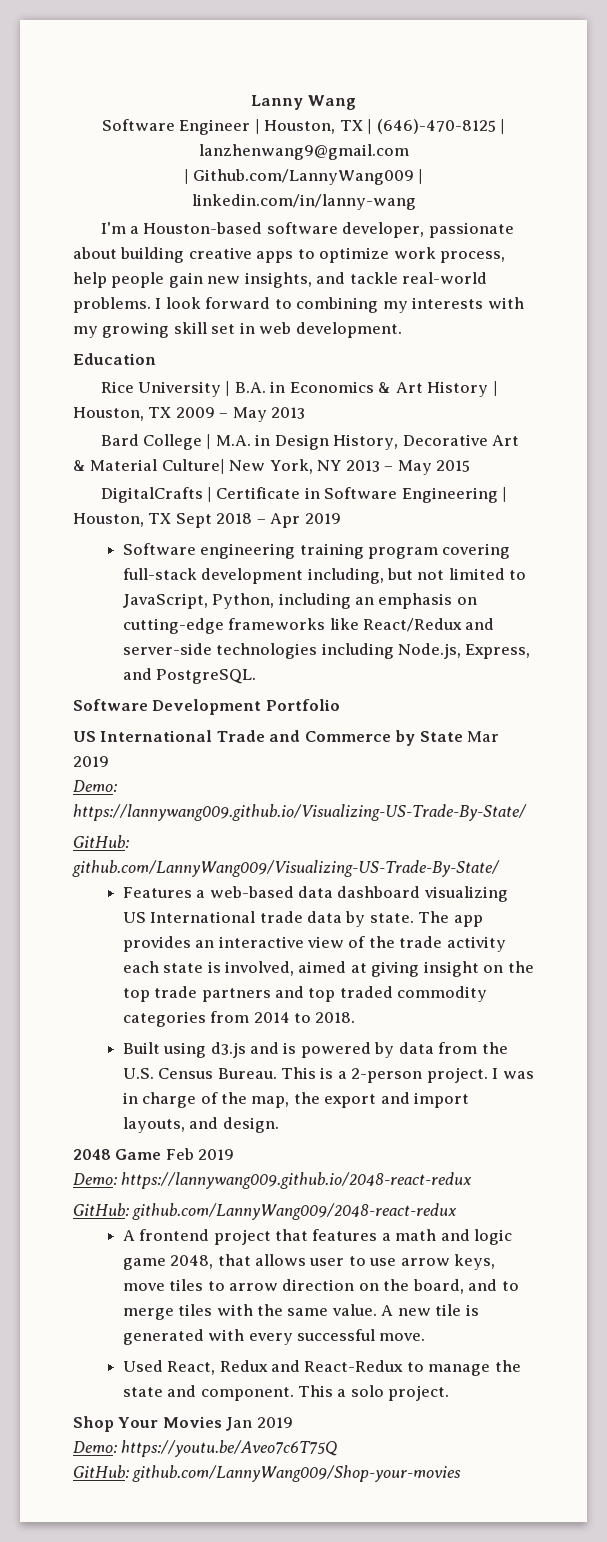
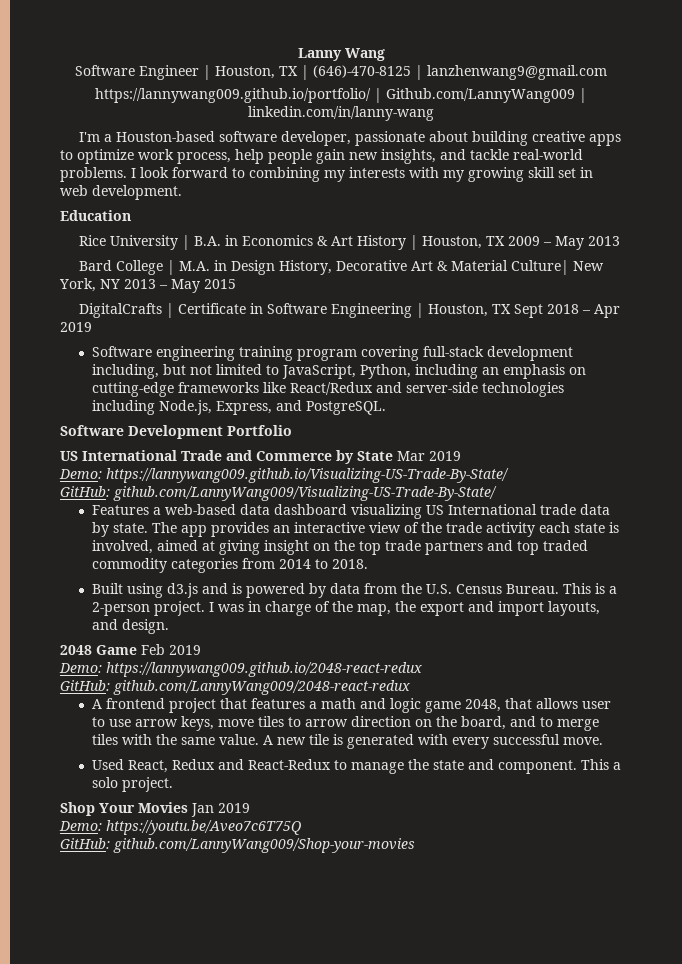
- | Github.com/LannyWang009 | linkedin.com/in/lanny-wang
+ https://lannywang009.github.io/portfolio/ | Github.com/LannyWang009 | linkedin.com/in/lanny-wang

